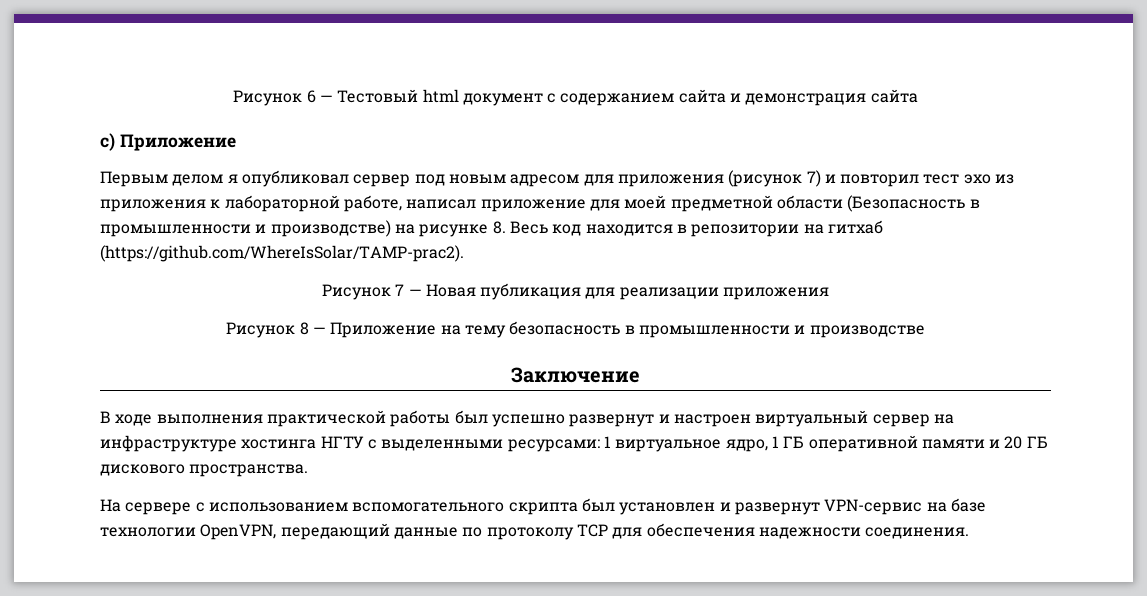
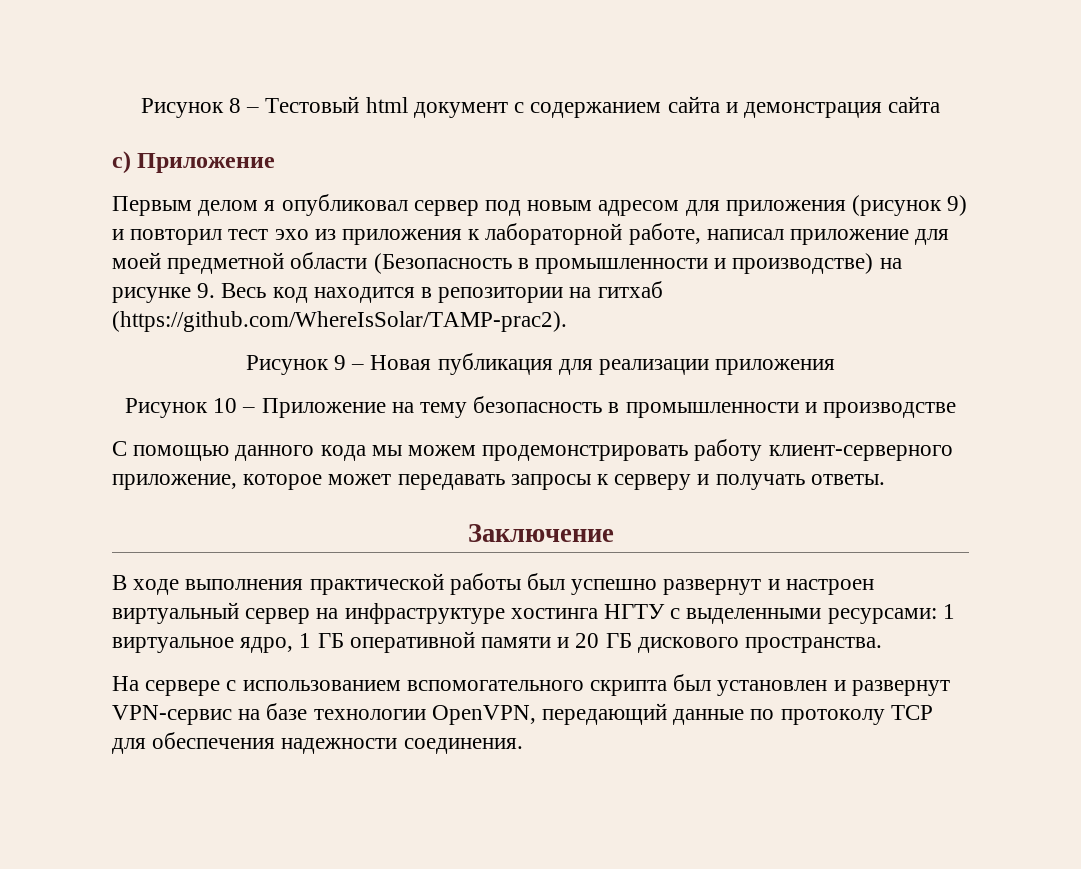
- Рисунок 6 — Тестовый html документ с содержанием сайта и демонстрация сайта
+ Рисунок 8 – Тестовый html документ с содержанием сайта и демонстрация сайта
- Первым делом я опубликовал сервер под новым адресом для приложения (рисунок 7) и повторил тест эхо из приложения к лабораторной работе, написал приложение для моей предметной области (Безопасность в промышленности и производстве) на рисунке 8. Весь код находится в репозитории на гитхаб (https://github.com/WhereIsSolar/TAMP-prac2).
+ Первым делом я опубликовал сервер под новым адресом для приложения (рисунок 9) и повторил тест эхо из приложения к лабораторной работе, написал приложение для моей предметной области (Безопасность в промышленности и производстве) на рисунке 9. Весь код находится в репозитории на гитхаб (https://github.com/WhereIsSolar/TAMP-prac2).
- Рисунок 7 — Новая публикация для реализации приложения
+ Рисунок 9 – Новая публикация для реализации приложения
- Рисунок 8 — Приложение на тему безопасность в промышленности и производстве
+ Рисунок 10 – Приложение на тему безопасность в промышленности и производстве
+ С помощью данного кода мы можем продемонстрировать работу клиент-серверного приложение, которое может передавать запросы к серверу и получать ответы.

